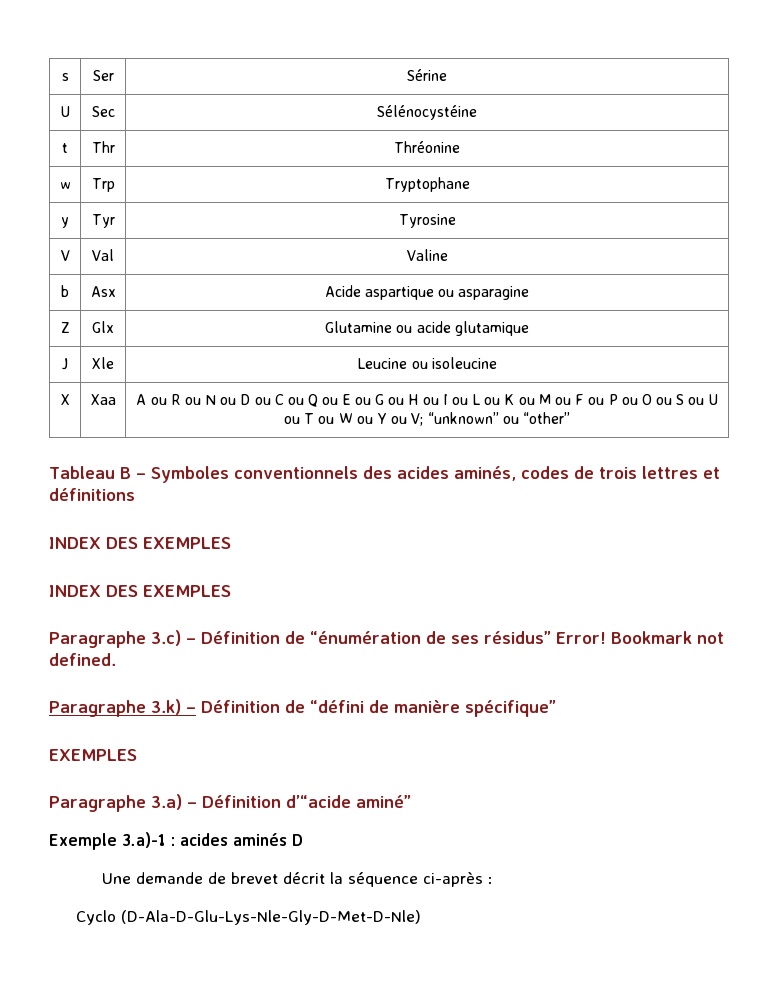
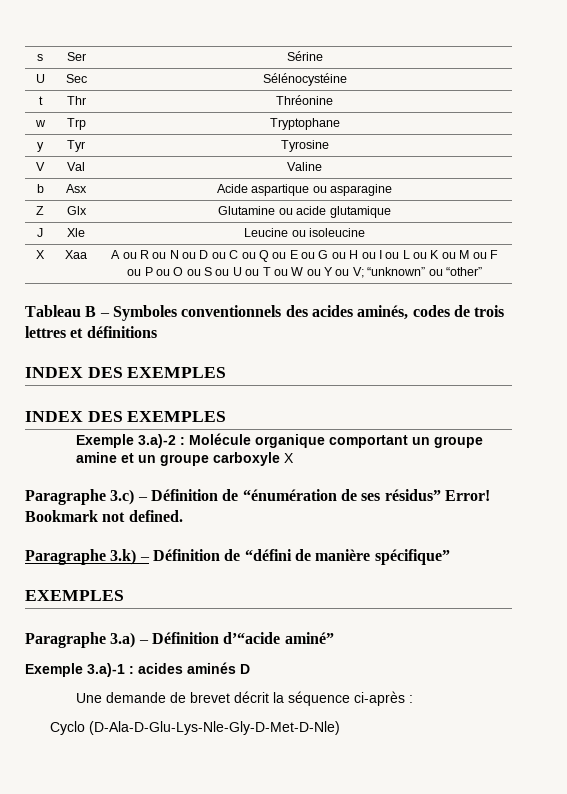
+ Exemple 3.a)-2 : Molécule organique comportant un groupe amine et un groupe carboxyle X

